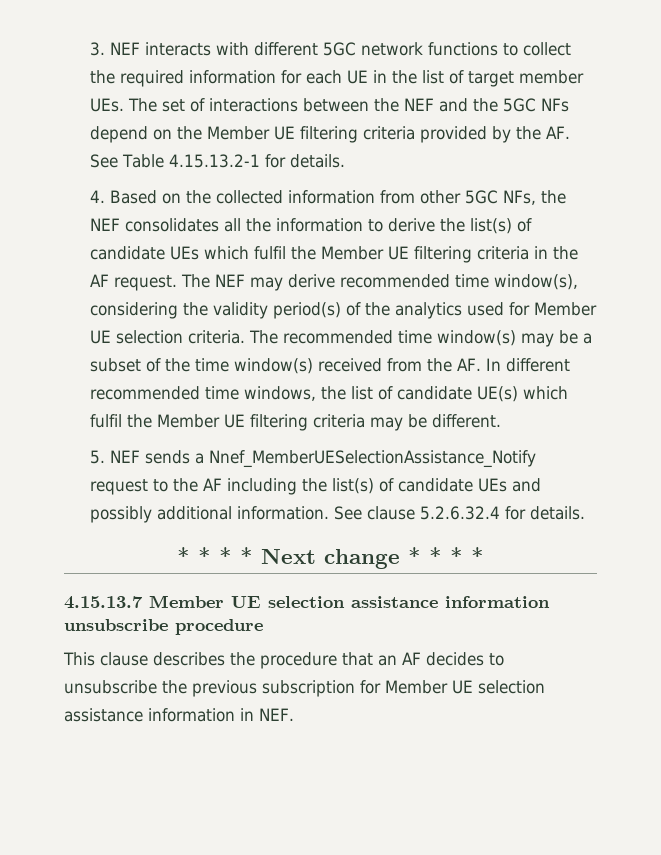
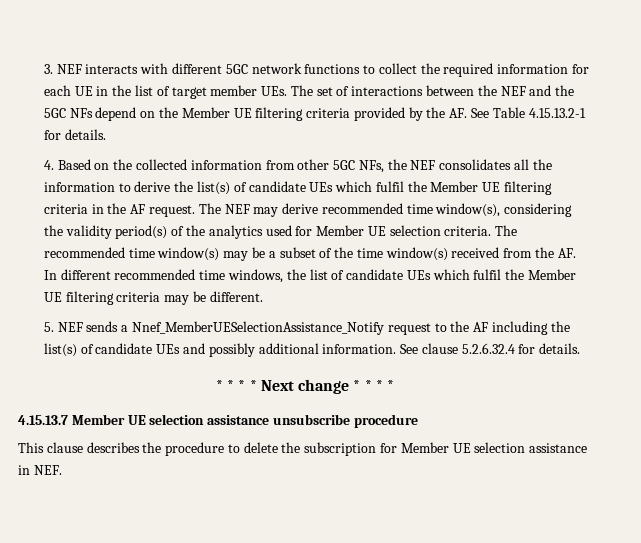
- The recommended time window(s) may be a subset of the time window(s) received from the AF. In different recommended time windows, the list of candidate UE(s) which fulfil the Member UE filtering criteria may be different.
+ The recommended time window(s) may be a subset of the time window(s) received from the AF. In different recommended time windows, the list of candidate UEs which fulfil the Member UE filtering criteria may be different.
- 4.15.13.7 Member UE selection assistance information unsubscribe procedure
+ 4.15.13.7 Member UE selection assistance unsubscribe procedure
- This clause describes the procedure that an AF decides to unsubscribe the previous subscription for Member UE selection assistance information in NEF.
+ This clause describes the procedure to delete the subscription for Member UE selection assistance in NEF.

